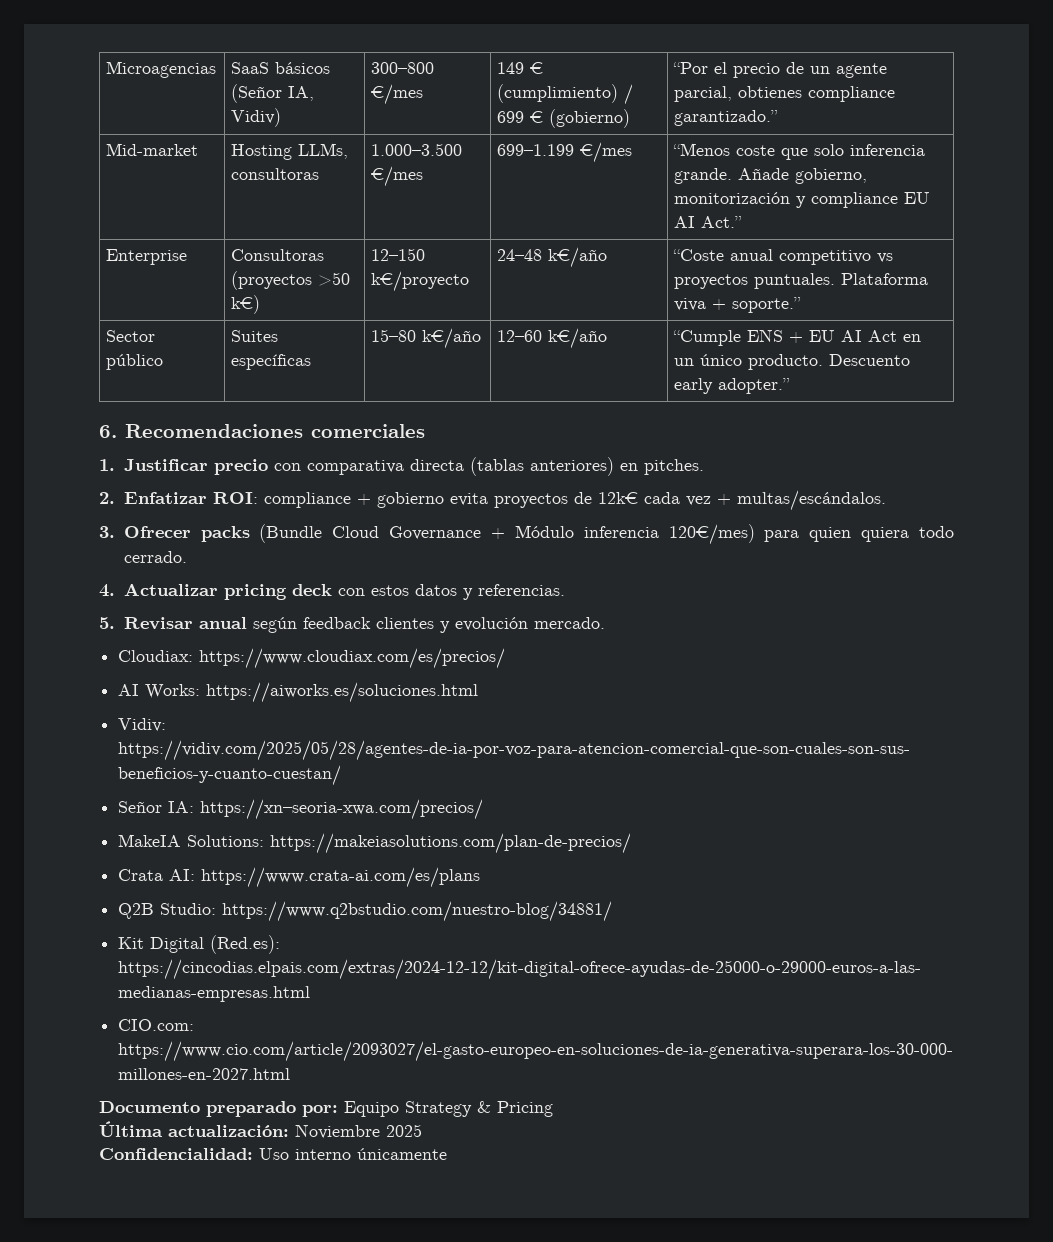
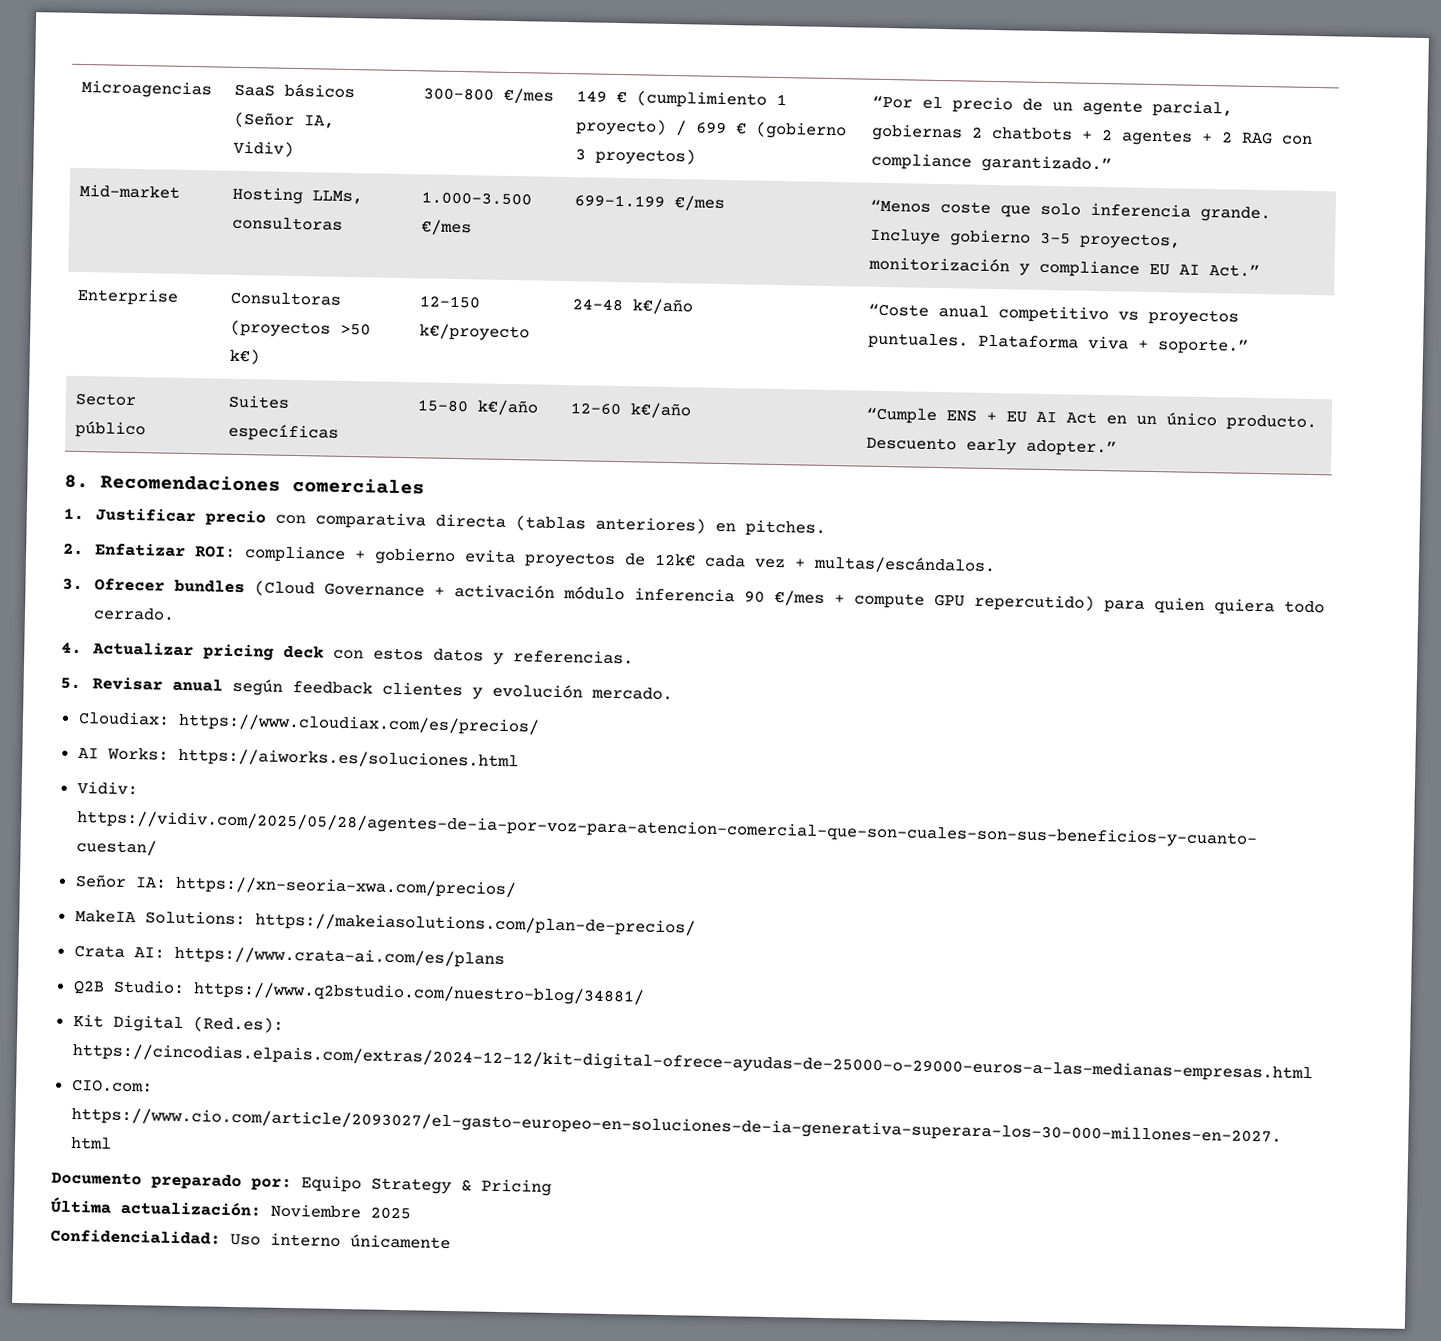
- Microagencias | SaaS básicos (Señor IA, Vidiv) | 300–800 €/mes | 149 € (cumplimiento) / 699 € (gobierno) | “Por el precio de un agente parcial, obtienes compliance garantizado.”
+ Microagencias | SaaS básicos (Señor IA, Vidiv) | 300–800 €/mes | 149 € (cumplimiento 1 proyecto) / 699 € (gobierno 3 proyectos) | “Por el precio de un agente parcial, gobiernas 2 chatbots + 2 agentes + 2 RAG con compliance garantizado.”
- Mid-market | Hosting LLMs, consultoras | 1.000–3.500 €/mes | 699–1.199 €/mes | “Menos coste que solo inferencia grande. Añade gobierno, monitorización y compliance EU AI Act.”
+ Mid-market | Hosting LLMs, consultoras | 1.000–3.500 €/mes | 699–1.199 €/mes | “Menos coste que solo inferencia grande. Incluye gobierno 3-5 proyectos, monitorización y compliance EU AI Act.”
- 6. Recomendaciones comerciales
+ 8. Recomendaciones comerciales
- 3. Ofrecer packs (Bundle Cloud Governance + Módulo inferencia 120€/mes) para quien quiera todo cerrado.
+ 3. Ofrecer bundles (Cloud Governance + activación módulo inferencia 90 €/mes + compute GPU repercutido) para quien quiera todo cerrado.

